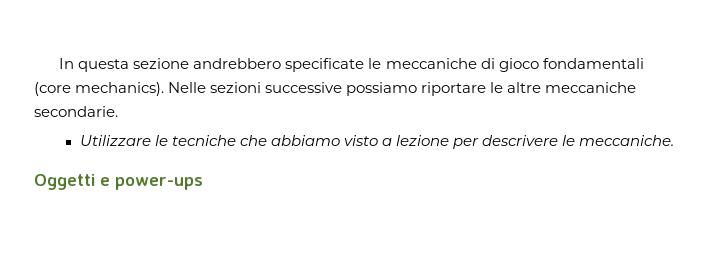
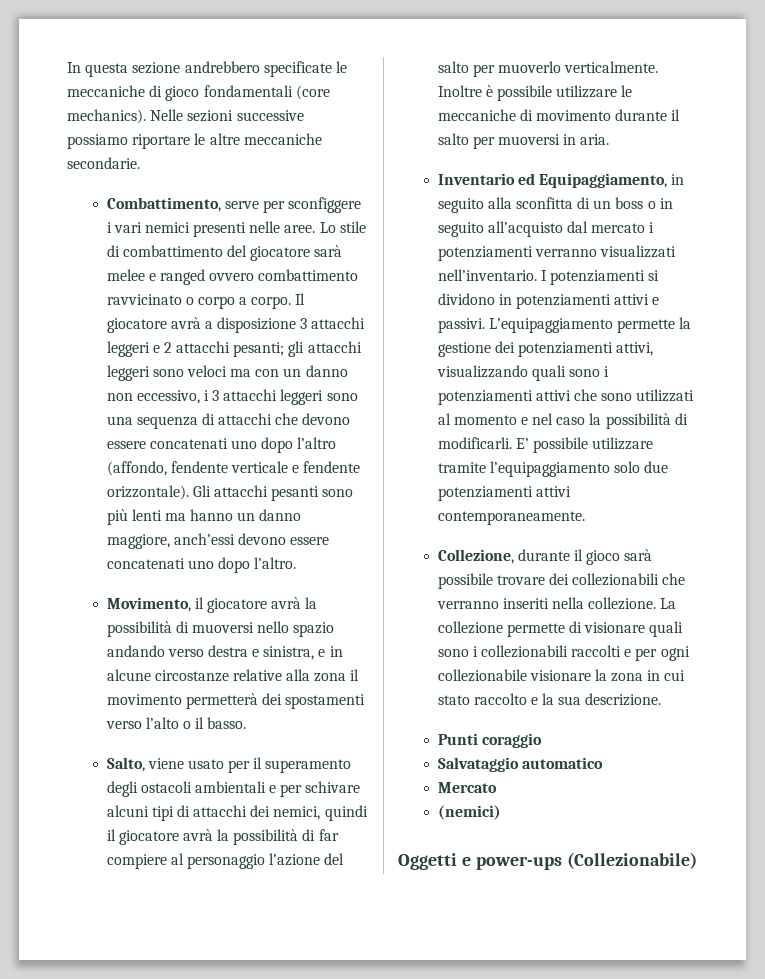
- Utilizzare le tecniche che abbiamo visto a lezione per descrivere le meccaniche.
+ Combattimento, serve per sconfiggere i vari nemici presenti nelle aree. Lo stile di combattimento del giocatore sarà melee e ranged ovvero combattimento ravvicinato o corpo a corpo. Il giocatore avrà a disposizione 3 attacchi leggeri e 2 attacchi pesanti; gli attacchi leggeri sono veloci ma con un danno non eccessivo, i 3 attacchi leggeri sono una sequenza di attacchi che devono essere concatenati uno dopo l’altro (affondo, fendente verticale e fendente orizzontale). Gli attacchi pesanti sono più lenti ma hanno un danno maggiore, anch’essi devono essere concatenati uno dopo l’altro.
+ Movimento, il giocatore avrà la possibilità di muoversi nello spazio andando verso destra e sinistra, e in alcune circostanze relative alla zona il movimento permetterà dei spostamenti verso l’alto o il basso.
+ Salto, viene usato per il superamento degli ostacoli ambientali e per schivare alcuni tipi di attacchi dei nemici, quindi il giocatore avrà la possibilità di far compiere al personaggio l’azione del salto per muoverlo verticalmente. Inoltre è possibile utilizzare le meccaniche di movimento durante il salto per muoversi in aria.
+ Inventario ed Equipaggiamento, in seguito alla sconfitta di un boss o in seguito all’acquisto dal mercato i potenziamenti verranno visualizzati nell’inventario. I potenziamenti si dividono in potenziamenti attivi e passivi. L’equipaggiamento permette la gestione dei potenziamenti attivi, visualizzando quali sono i potenziamenti attivi che sono utilizzati al momento e nel caso la possibilità di modificarli. E’ possibile utilizzare tramite l’equipaggiamento solo due potenziamenti attivi contemporaneamente.
+ Collezione, durante il gioco sarà possibile trovare dei collezionabili che verranno inseriti nella collezione. La collezione permette di visionare quali sono i collezionabili raccolti e per ogni collezionabile visionare la zona in cui stato raccolto e la sua descrizione.
+ Punti coraggio
+ Salvataggio automatico
+ Mercato
+ (nemici)
- Oggetti e power-ups
+ Oggetti e power-ups (Collezionabile)

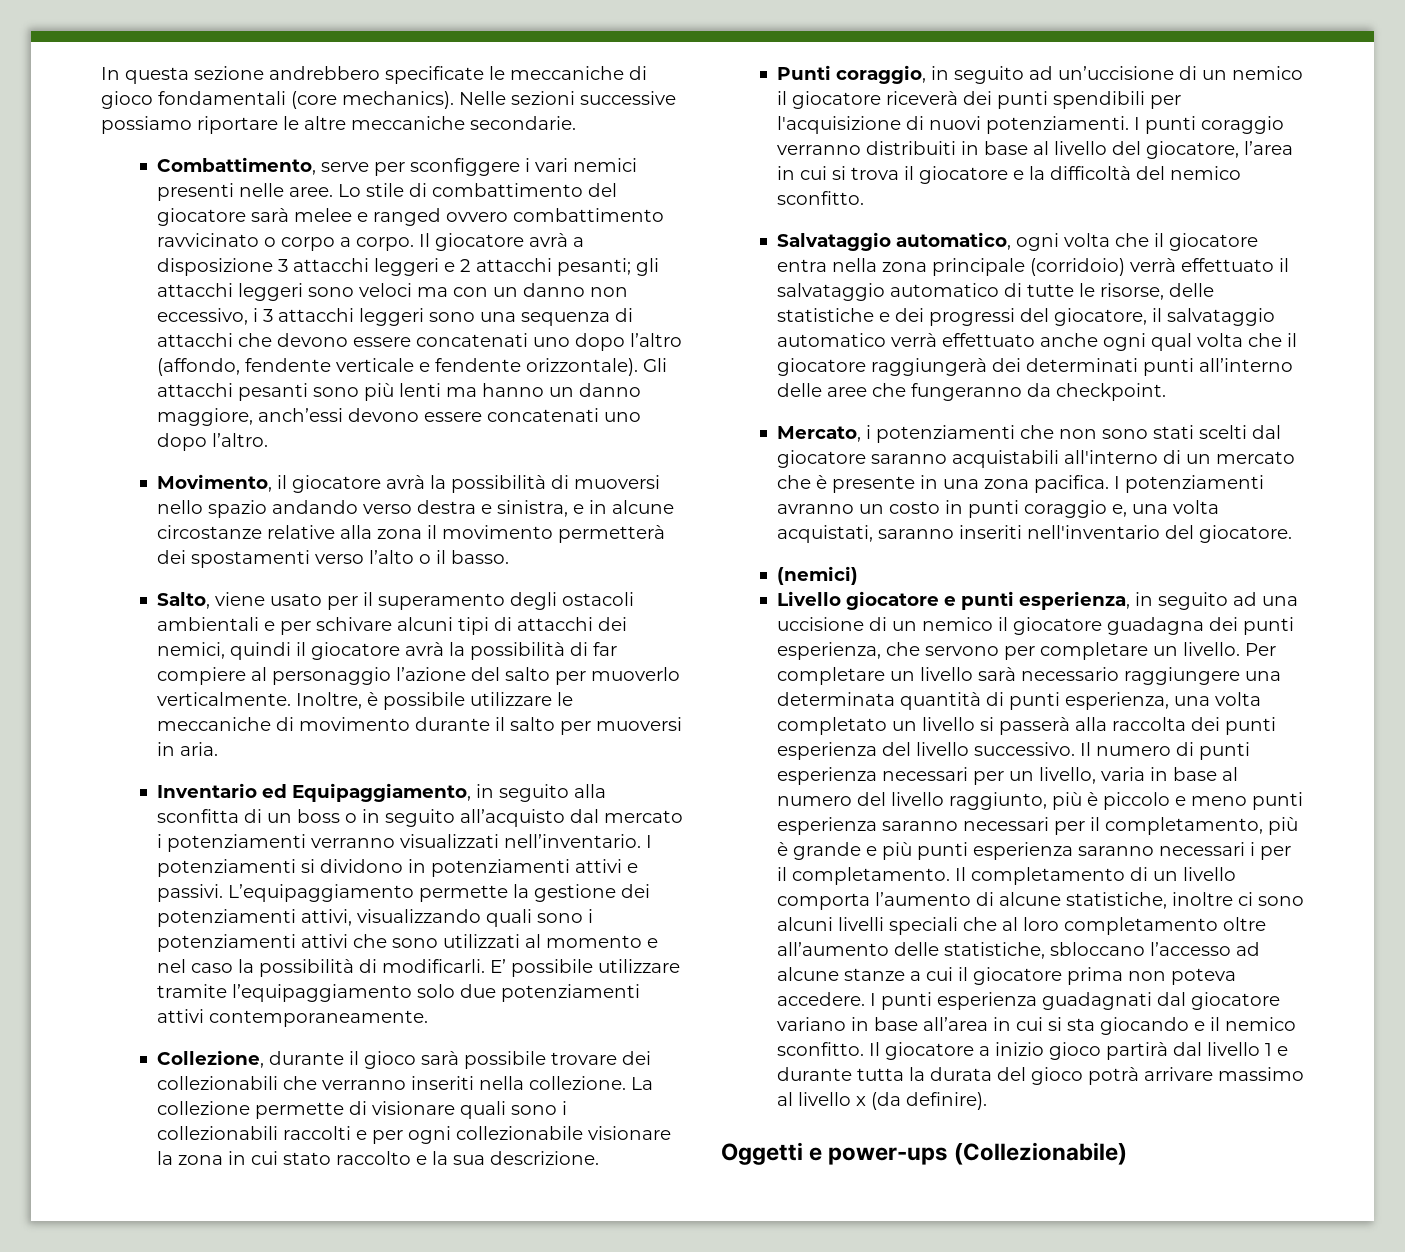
- Inoltre è possibile utilizzare le meccaniche di movimento durante il salto per muoversi in aria.
+ Inoltre, è possibile utilizzare le meccaniche di movimento durante il salto per muoversi in aria.
- Punti coraggio
- Salvataggio automatico
- Mercato
+ Punti coraggio, in seguito ad un’uccisione di un nemico il giocatore riceverà dei punti spendibili per l'acquisizione di nuovi potenziamenti. I punti coraggio verranno distribuiti in base al livello del giocatore, l’area in cui si trova il giocatore e la difficoltà del nemico sconfitto.
+ Salvataggio automatico, ogni volta che il giocatore entra nella zona principale (corridoio) verrà effettuato il salvataggio automatico di tutte le risorse, delle statistiche e dei progressi del giocatore, il salvataggio automatico verrà effettuato anche ogni qual volta che il giocatore raggiungerà dei determinati punti all’interno delle aree che fungeranno da checkpoint.
+ Mercato, i potenziamenti che non sono stati scelti dal giocatore saranno acquistabili all'interno di un mercato che è presente in una zona pacifica. I potenziamenti avranno un costo in punti coraggio e, una volta acquistati, saranno inseriti nell'inventario del giocatore.
  (nemici)
+ Livello giocatore e punti esperienza, in seguito ad una uccisione di un nemico il giocatore guadagna dei punti esperienza, che servono per completare un livello. Per completare un livello sarà necessario raggiungere una determinata quantità di punti esperienza, una volta completato un livello si passerà alla raccolta dei punti esperienza del livello successivo. Il numero di punti esperienza necessari per un livello, varia in base al numero del livello raggiunto, più è piccolo e meno punti esperienza saranno necessari per il completamento, più è grande e più punti esperienza saranno necessari i per il completamento. Il completamento di un livello comporta l’aumento di alcune statistiche, inoltre ci sono alcuni livelli speciali che al loro completamento oltre all’aumento delle statistiche, sbloccano l’accesso ad alcune stanze a cui il giocatore prima non poteva accedere. I punti esperienza guadagnati dal giocatore variano in base all’area in cui si sta giocando e il nemico sconfitto. Il giocatore a inizio gioco partirà dal livello 1 e durante tutta la durata del gioco potrà arrivare massimo al livello x (da definire).

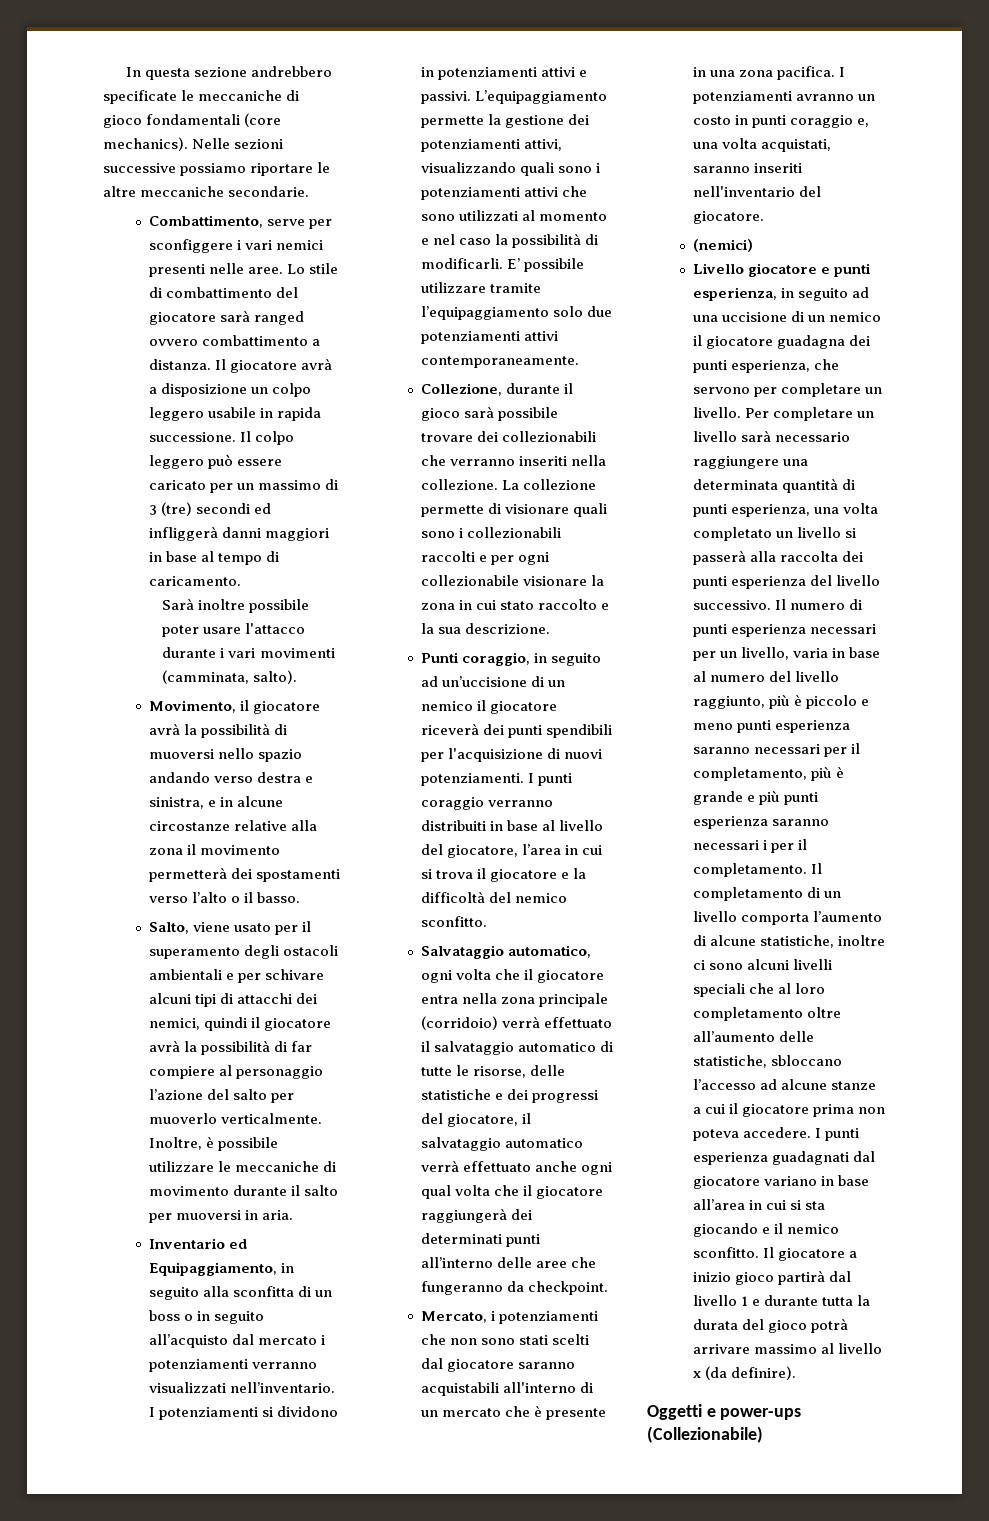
- Lo stile di combattimento del giocatore sarà melee e ranged ovvero combattimento ravvicinato o corpo a corpo.
+ Lo stile di combattimento del giocatore sarà ranged ovvero combattimento a distanza.
- Il giocatore avrà a disposizione 3 attacchi leggeri e 2 attacchi pesanti; gli attacchi leggeri sono veloci ma con un danno non eccessivo, i 3 attacchi leggeri sono una sequenza di attacchi che devono essere concatenati uno dopo l’altro (affondo, fendente verticale e fendente orizzontale). Gli attacchi pesanti sono più lenti ma hanno un danno maggiore, anch’essi devono essere concatenati uno dopo l’altro.
+ Il giocatore avrà a disposizione un colpo leggero usabile in rapida successione. Il colpo leggero può essere caricato per un massimo di 3 (tre) secondi ed infliggerà danni maggiori in base al tempo di caricamento.
+ Sarà inoltre possibile poter usare l'attacco durante i vari movimenti (camminata, salto).

